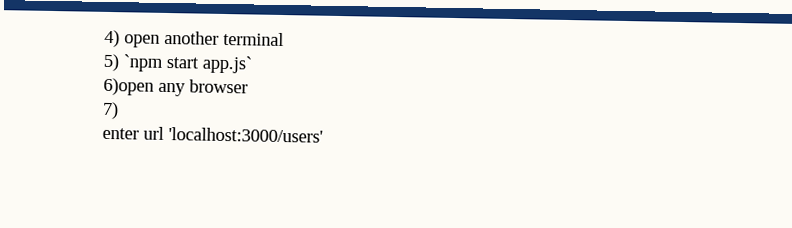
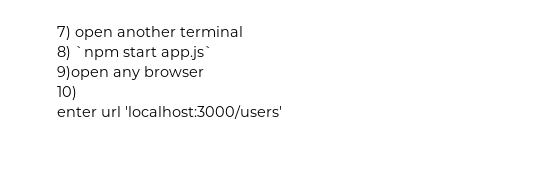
- 4) open another terminal
+ 7) open another terminal
- 5) `npm start app.js`
+ 8) `npm start app.js`
- 6)open any browser
+ 9)open any browser
- 7)
+ 10)

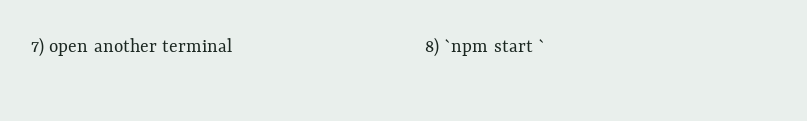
- 8) `npm start app.js`
- 9)open any browser
- 10)
- enter url 'localhost:3000/users'
+ 8) `npm start `

